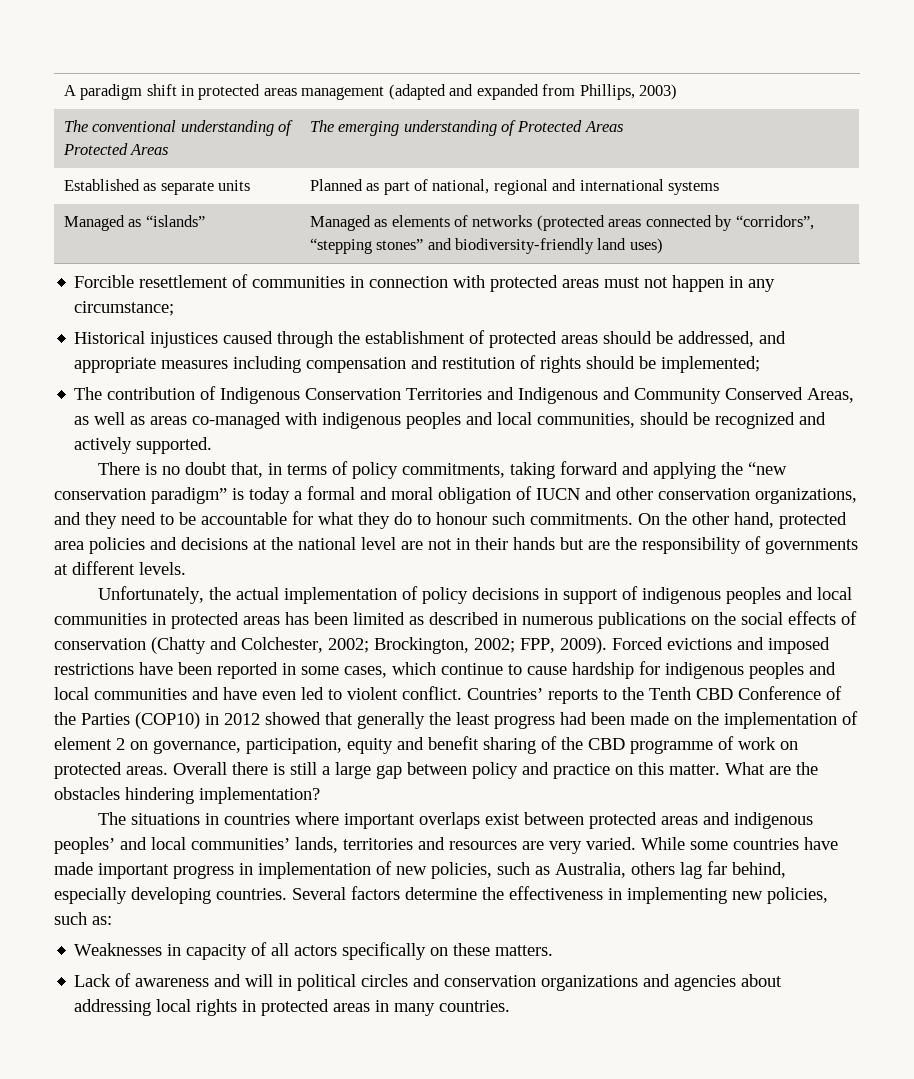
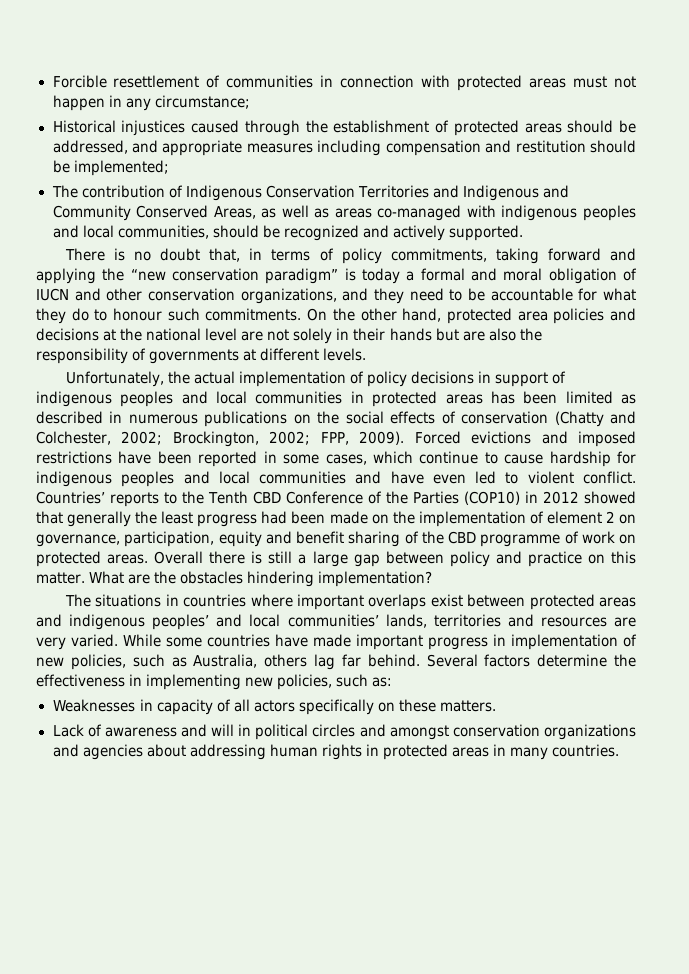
- A paradigm shift in protected areas management (adapted and expanded from Phillips, 2003)
- The conventional understanding of Protected Areas | The emerging understanding of Protected Areas
- Established as separate units | Planned as part of national, regional and international systems
- Managed as “islands” | Managed as elements of networks (protected areas connected by “corridors”, “stepping stones” and biodiversity-friendly land uses)
- Historical injustices caused through the establishment of protected areas should be addressed, and appropriate measures including compensation and restitution of rights should be implemented;
+ Historical injustices caused through the establishment of protected areas should be addressed, and appropriate measures including compensation and restitution should be implemented;
- On the other hand, protected area policies and decisions at the national level are not in their hands but are the responsibility of governments at different levels.
+ On the other hand, protected area policies and decisions at the national level are not solely in their hands but are also the responsibility of governments at different levels.
- While some countries have made important progress in implementation of new policies, such as Australia, others lag far behind, especially developing countries.
+ While some countries have made important progress in implementation of new policies, such as Australia, others lag far behind.
- Lack of awareness and will in political circles and conservation organizations and agencies about addressing local rights in protected areas in many countries.
+ Lack of awareness and will in political circles and amongst conservation organizations and agencies about addressing human rights in protected areas in many countries.

